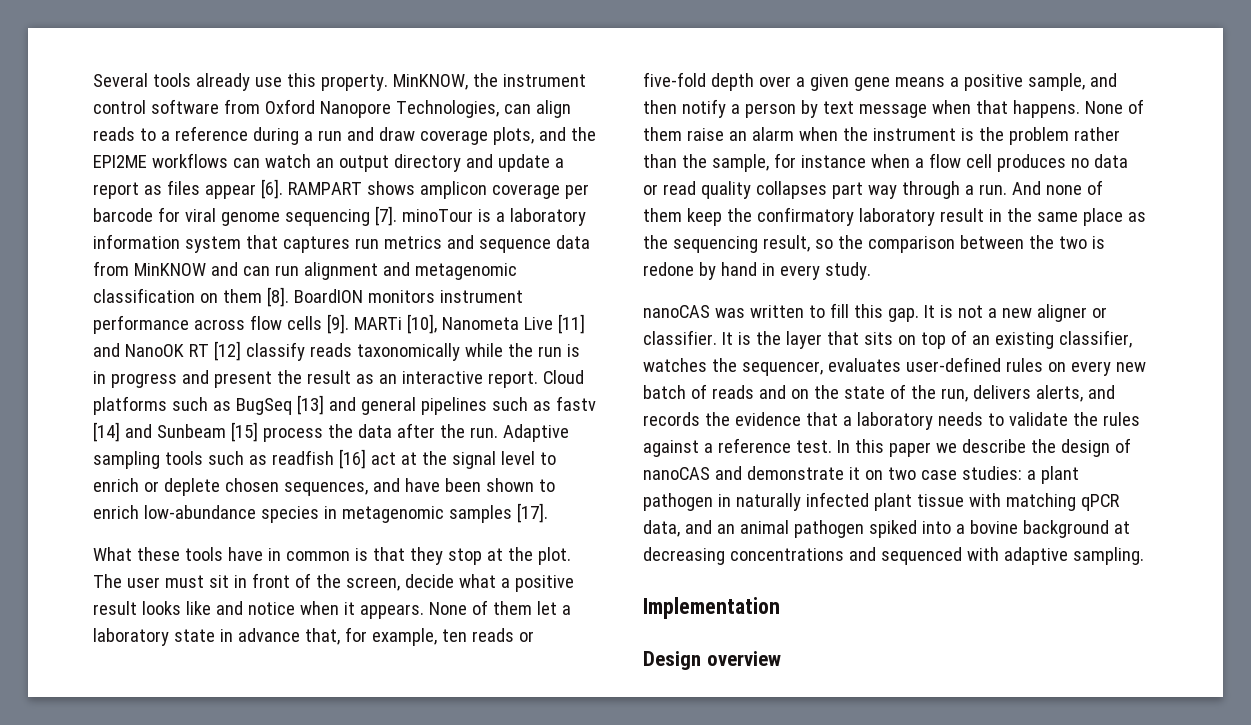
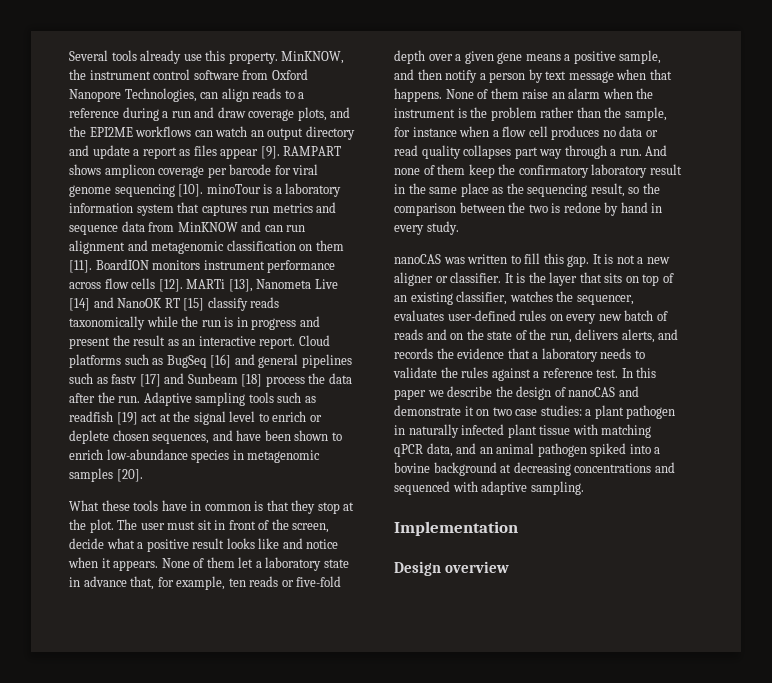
- MinKNOW, the instrument control software from Oxford Nanopore Technologies, can align reads to a reference during a run and draw coverage plots, and the EPI2ME workflows can watch an output directory and update a report as files appear [6].
+ MinKNOW, the instrument control software from Oxford Nanopore Technologies, can align reads to a reference during a run and draw coverage plots, and the EPI2ME workflows can watch an output directory and update a report as files appear [9].
- RAMPART shows amplicon coverage per barcode for viral genome sequencing [7]. minoTour is a laboratory information system that captures run metrics and sequence data from MinKNOW and can run alignment and metagenomic classification on them [8].
+ RAMPART shows amplicon coverage per barcode for viral genome sequencing [10]. minoTour is a laboratory information system that captures run metrics and sequence data from MinKNOW and can run alignment and metagenomic classification on them [11].
- BoardION monitors instrument performance across flow cells [9]. MARTi [10], Nanometa Live [11] and NanoOK RT [12] classify reads taxonomically while the run is in progress and present the result as an interactive report.
+ BoardION monitors instrument performance across flow cells [12]. MARTi [13], Nanometa Live [14] and NanoOK RT [15] classify reads taxonomically while the run is in progress and present the result as an interactive report.
- Cloud platforms such as BugSeq [13] and general pipelines such as fastv [14] and Sunbeam [15] process the data after the run.
+ Cloud platforms such as BugSeq [16] and general pipelines such as fastv [17] and Sunbeam [18] process the data after the run.
- Adaptive sampling tools such as readfish [16] act at the signal level to enrich or deplete chosen sequences, and have been shown to enrich low-abundance species in metagenomic samples [17].
+ Adaptive sampling tools such as readfish [19] act at the signal level to enrich or deplete chosen sequences, and have been shown to enrich low-abundance species in metagenomic samples [20].

